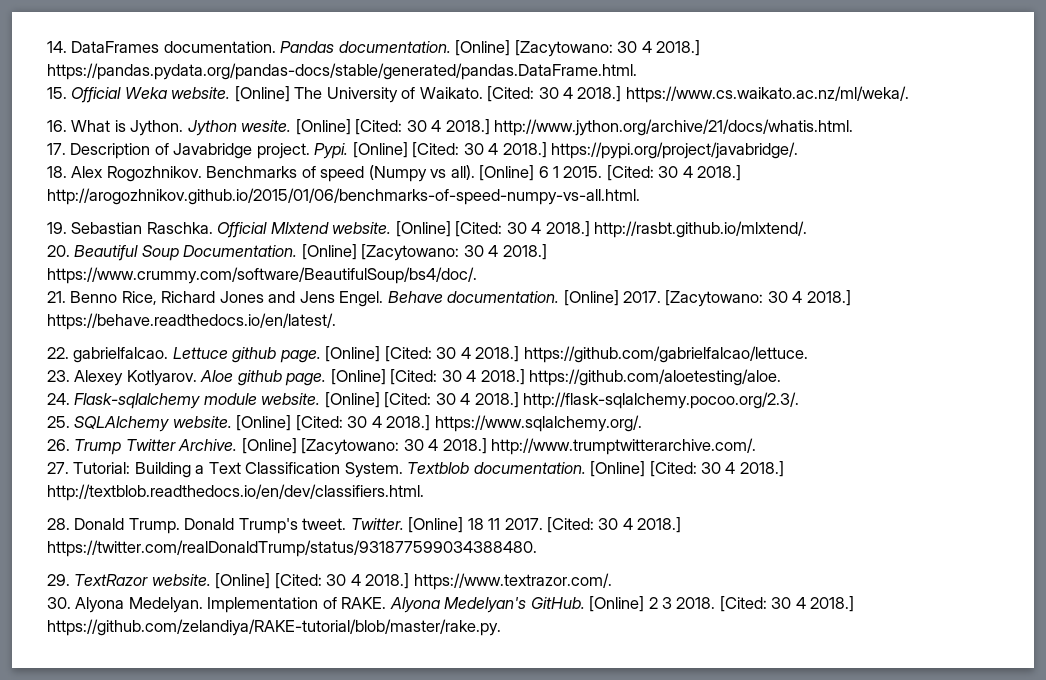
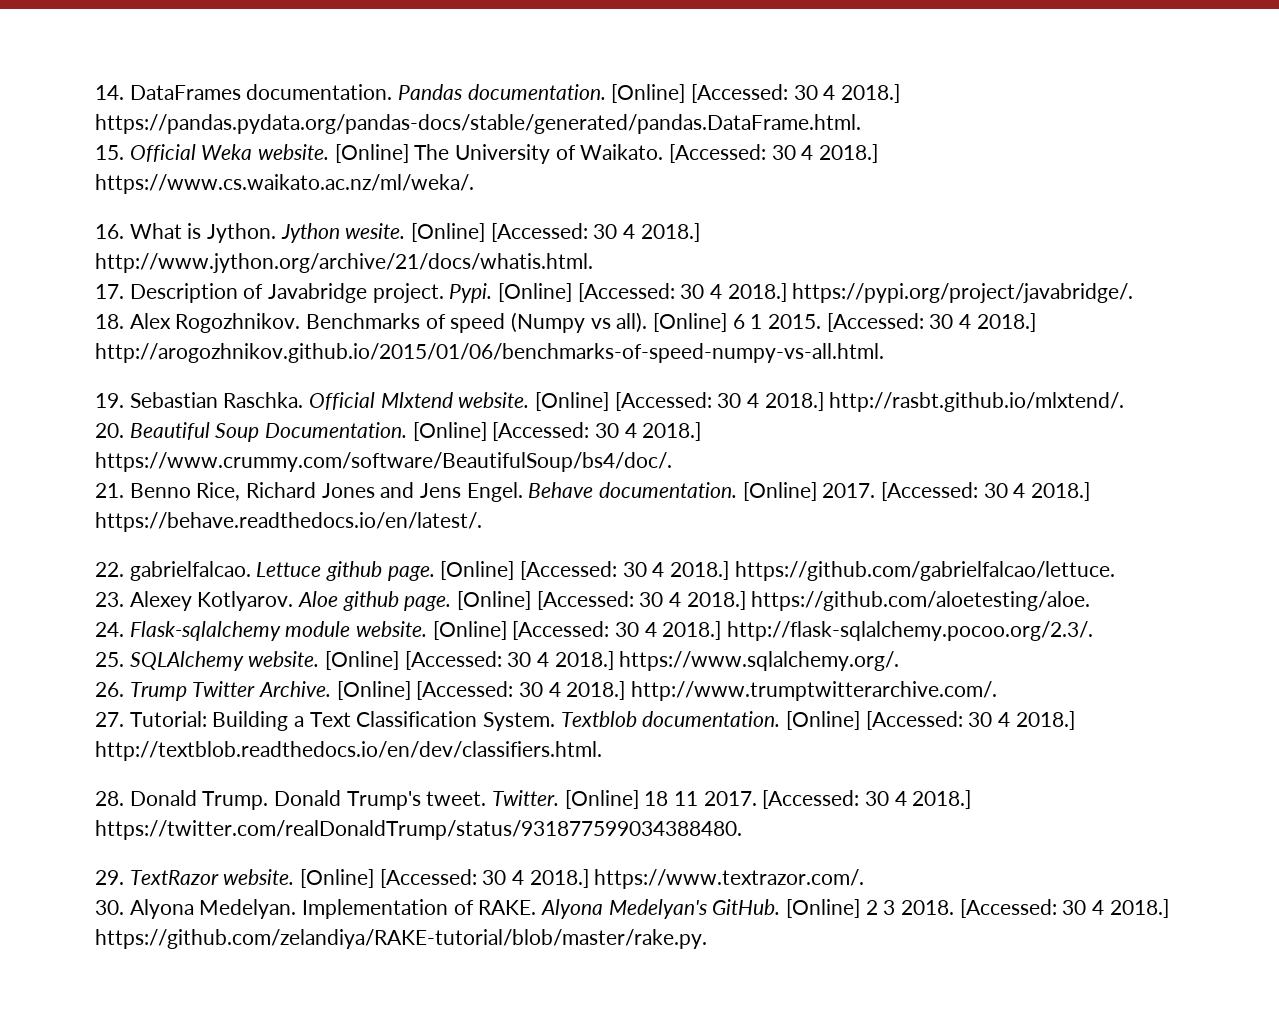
- [Online] [Zacytowano: 30 4 2018.] https://pandas.pydata.org/pandas-docs/stable/generated/pandas.DataFrame.html.
+ [Online] [Accessed: 30 4 2018.] https://pandas.pydata.org/pandas-docs/stable/generated/pandas.DataFrame.html.
- [Cited: 30 4 2018.] https://www.cs.waikato.ac.nz/ml/weka/.
+ [Accessed: 30 4 2018.] https://www.cs.waikato.ac.nz/ml/weka/.
- [Online] [Cited: 30 4 2018.] http://www.jython.org/archive/21/docs/whatis.html.
+ [Online] [Accessed: 30 4 2018.] http://www.jython.org/archive/21/docs/whatis.html.
- [Online] [Cited: 30 4 2018.] https://pypi.org/project/javabridge/.
+ [Online] [Accessed: 30 4 2018.] https://pypi.org/project/javabridge/.
- [Cited: 30 4 2018.] http://arogozhnikov.github.io/2015/01/06/benchmarks-of-speed-numpy-vs-all.html.
+ [Accessed: 30 4 2018.] http://arogozhnikov.github.io/2015/01/06/benchmarks-of-speed-numpy-vs-all.html.
- [Online] [Cited: 30 4 2018.] http://rasbt.github.io/mlxtend/.
+ [Online] [Accessed: 30 4 2018.] http://rasbt.github.io/mlxtend/.
- [Online] [Zacytowano: 30 4 2018.] https://www.crummy.com/software/BeautifulSoup/bs4/doc/.
+ [Online] [Accessed: 30 4 2018.] https://www.crummy.com/software/BeautifulSoup/bs4/doc/.
- [Zacytowano: 30 4 2018.] https://behave.readthedocs.io/en/latest/.
+ [Accessed: 30 4 2018.] https://behave.readthedocs.io/en/latest/.
- [Online] [Cited: 30 4 2018.] https://github.com/gabrielfalcao/lettuce.
+ [Online] [Accessed: 30 4 2018.] https://github.com/gabrielfalcao/lettuce.
- [Online] [Cited: 30 4 2018.] https://github.com/aloetesting/aloe.
+ [Online] [Accessed: 30 4 2018.] https://github.com/aloetesting/aloe.
- [Online] [Cited: 30 4 2018.] http://flask-sqlalchemy.pocoo.org/2.3/.
+ [Online] [Accessed: 30 4 2018.] http://flask-sqlalchemy.pocoo.org/2.3/.
- [Online] [Cited: 30 4 2018.] https://www.sqlalchemy.org/.
+ [Online] [Accessed: 30 4 2018.] https://www.sqlalchemy.org/.
- [Online] [Zacytowano: 30 4 2018.] http://www.trumptwitterarchive.com/.
+ [Online] [Accessed: 30 4 2018.] http://www.trumptwitterarchive.com/.
- [Online] [Cited: 30 4 2018.] http://textblob.readthedocs.io/en/dev/classifiers.html.
+ [Online] [Accessed: 30 4 2018.] http://textblob.readthedocs.io/en/dev/classifiers.html.
- [Cited: 30 4 2018.] https://twitter.com/realDonaldTrump/status/931877599034388480.
+ [Accessed: 30 4 2018.] https://twitter.com/realDonaldTrump/status/931877599034388480.
- [Online] [Cited: 30 4 2018.] https://www.textrazor.com/.
+ [Online] [Accessed: 30 4 2018.] https://www.textrazor.com/.
- [Cited: 30 4 2018.] https://github.com/zelandiya/RAKE-tutorial/blob/master/rake.py.
+ [Accessed: 30 4 2018.] https://github.com/zelandiya/RAKE-tutorial/blob/master/rake.py.

